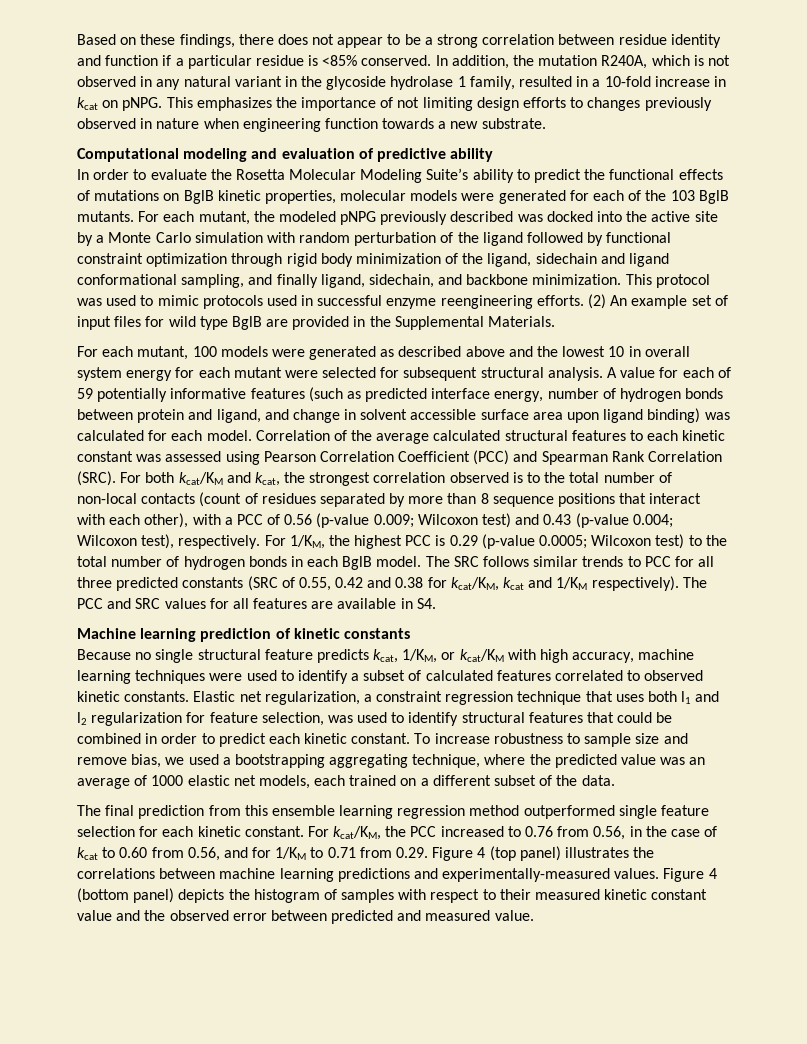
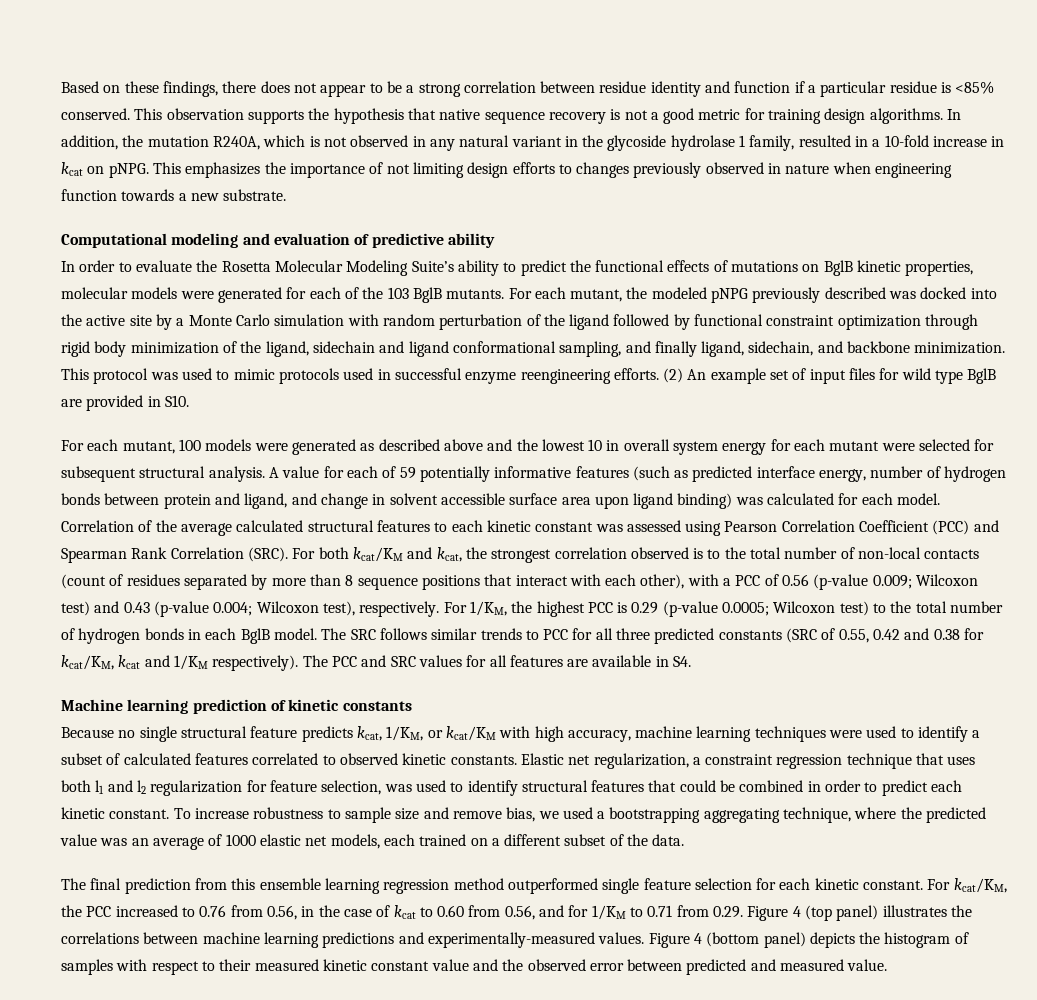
+ This observation supports the hypothesis that native sequence recovery is not a good metric for training design algorithms.
- (2) An example set of input files for wild type BglB are provided in the Supplemental Materials.
+ (2) An example set of input files for wild type BglB are provided in S10.

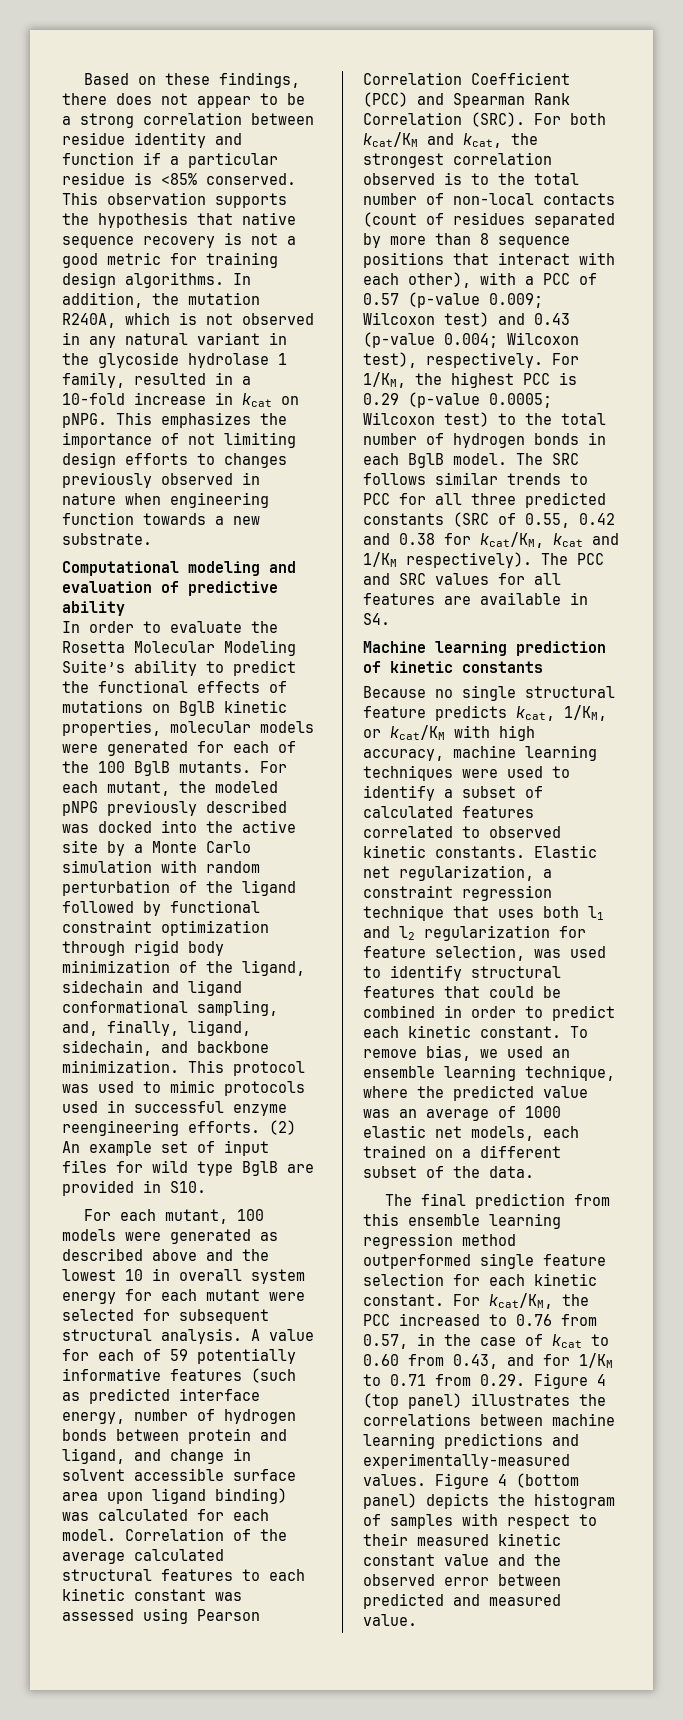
- In order to evaluate the Rosetta Molecular Modeling Suite’s ability to predict the functional effects of mutations on BglB kinetic properties, molecular models were generated for each of the 103 BglB mutants.
+ In order to evaluate the Rosetta Molecular Modeling Suite’s ability to predict the functional effects of mutations on BglB kinetic properties, molecular models were generated for each of the 100 BglB mutants.
- For each mutant, the modeled pNPG previously described was docked into the active site by a Monte Carlo simulation with random perturbation of the ligand followed by functional constraint optimization through rigid body minimization of the ligand, sidechain and ligand conformational sampling, and finally ligand, sidechain, and backbone minimization.
+ For each mutant, the modeled pNPG previously described was docked into the active site by a Monte Carlo simulation with random perturbation of the ligand followed by functional constraint optimization through rigid body minimization of the ligand, sidechain and ligand conformational sampling, and, finally, ligand, sidechain, and backbone minimization.
- For both kcat/KM and kcat, the strongest correlation observed is to the total number of non-local contacts (count of residues separated by more than 8 sequence positions that interact with each other), with a PCC of 0.56 (p-value 0.009; Wilcoxon test) and 0.43 (p-value 0.004; Wilcoxon test), respectively.
+ For both kcat/KM and kcat, the strongest correlation observed is to the total number of non-local contacts (count of residues separated by more than 8 sequence positions that interact with each other), with a PCC of 0.57 (p-value 0.009; Wilcoxon test) and 0.43 (p-value 0.004; Wilcoxon test), respectively.
- To increase robustness to sample size and remove bias, we used a bootstrapping aggregating technique, where the predicted value was an average of 1000 elastic net models, each trained on a different subset of the data.
+ To remove bias, we used an ensemble learning technique, where the predicted value was an average of 1000 elastic net models, each trained on a different subset of the data.
- For kcat/KM, the PCC increased to 0.76 from 0.56, in the case of kcat to 0.60 from 0.56, and for 1/KM to 0.71 from 0.29. Figure 4 (top panel) illustrates the correlations between machine learning predictions and experimentally-measured values.
+ For kcat/KM, the PCC increased to 0.76 from 0.57, in the case of kcat to 0.60 from 0.43, and for 1/KM to 0.71 from 0.29. Figure 4 (top panel) illustrates the correlations between machine learning predictions and experimentally-measured values.

